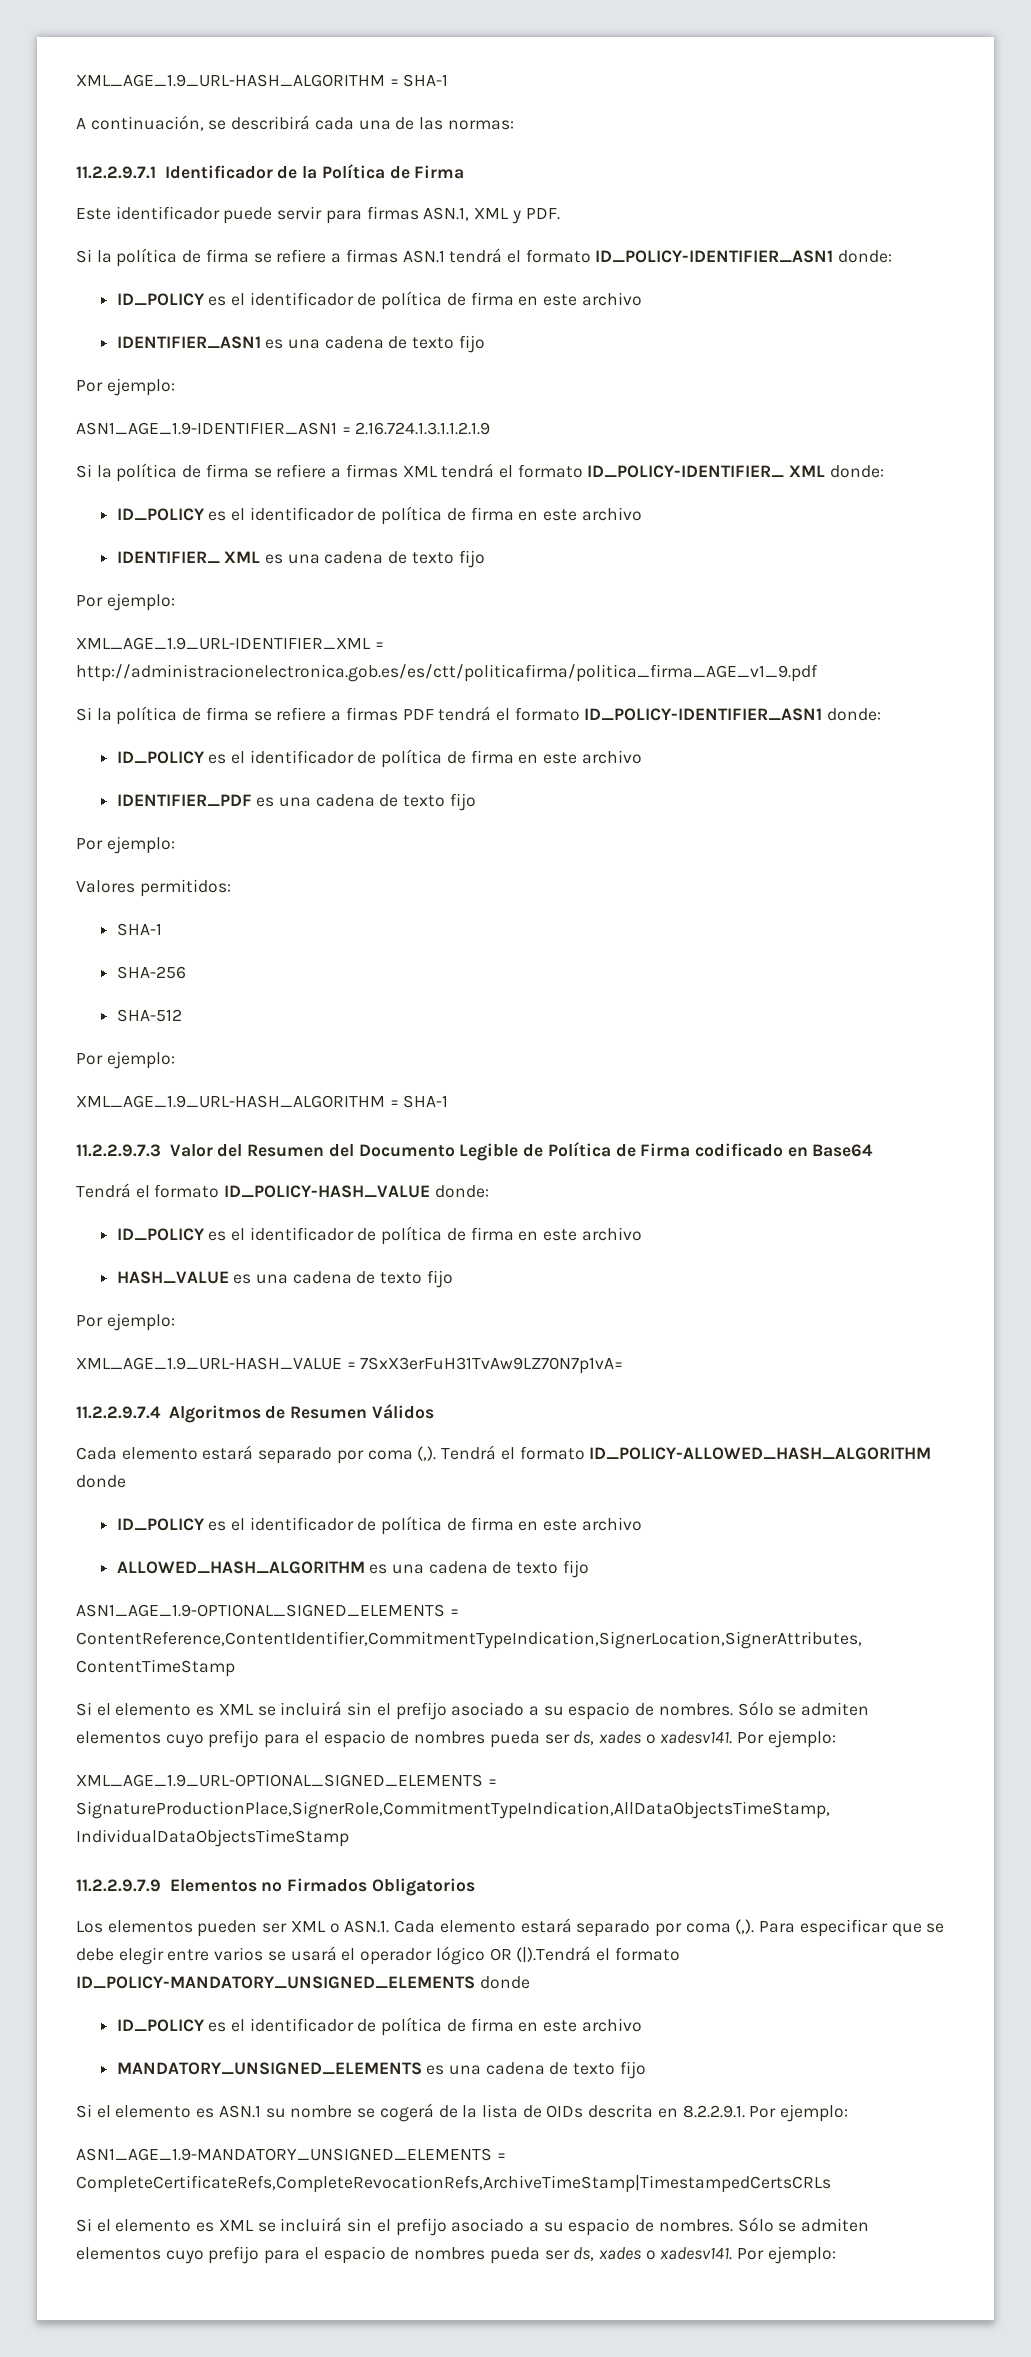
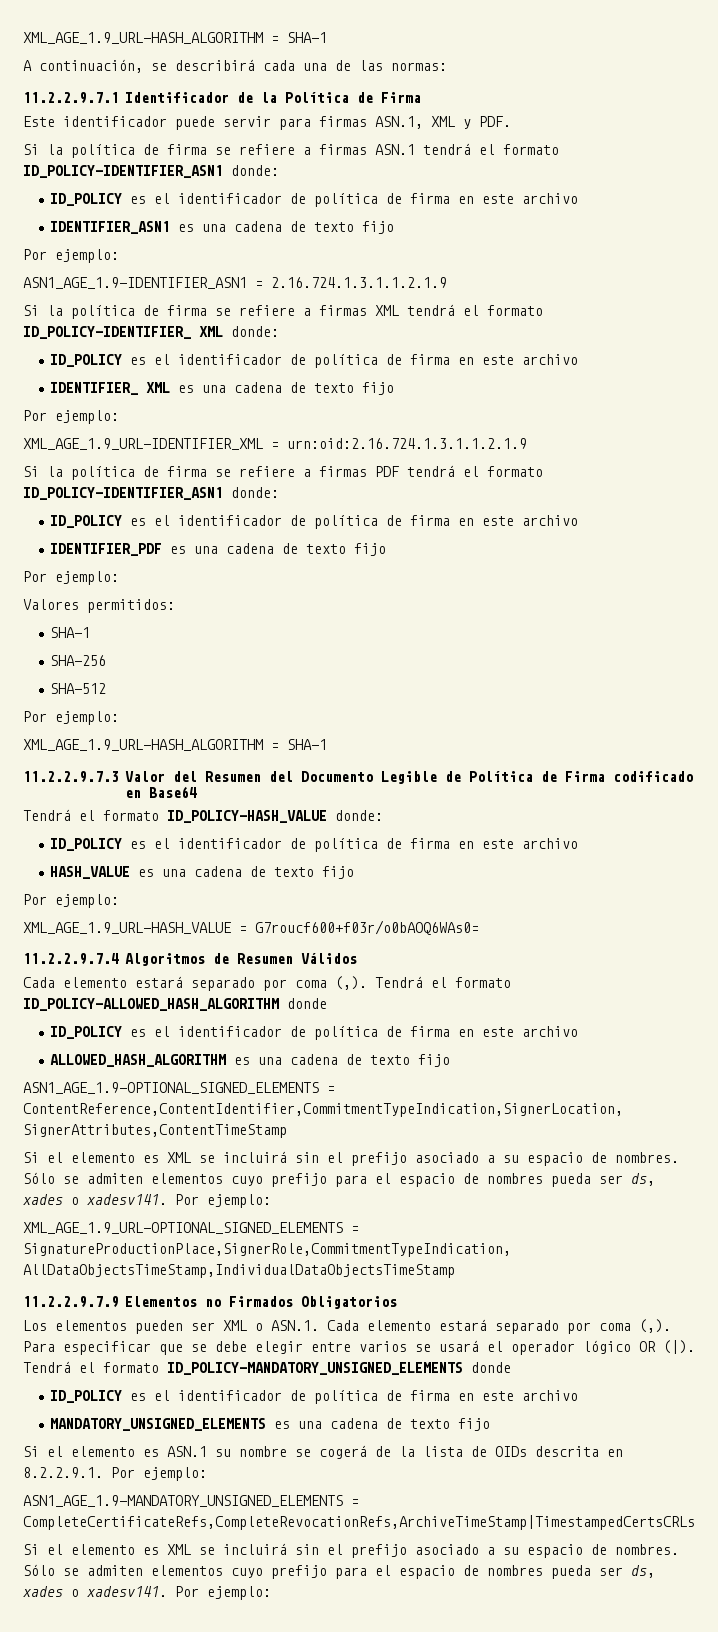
- XML_AGE_1.9_URL-IDENTIFIER_XML = http://administracionelectronica.gob.es/es/ctt/politicafirma/politica_firma_AGE_v1_9.pdf
+ XML_AGE_1.9_URL-IDENTIFIER_XML = urn:oid:2.16.724.1.3.1.1.2.1.9
- XML_AGE_1.9_URL-HASH_VALUE = 7SxX3erFuH31TvAw9LZ70N7p1vA=
+ XML_AGE_1.9_URL-HASH_VALUE = G7roucf600+f03r/o0bAOQ6WAs0=
- Para especificar que se debe elegir entre varios se usará el operador lógico OR (|).Tendrá el formato ID_POLICY-MANDATORY_UNSIGNED_ELEMENTS donde
+ Para especificar que se debe elegir entre varios se usará el operador lógico OR (|). Tendrá el formato ID_POLICY-MANDATORY_UNSIGNED_ELEMENTS donde

